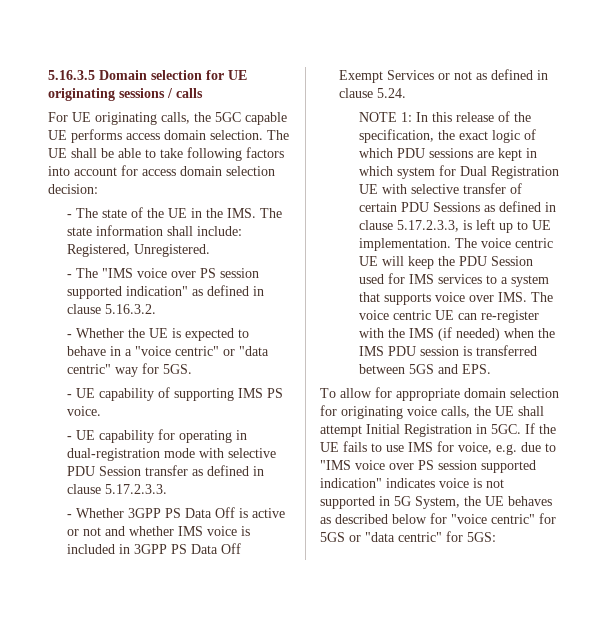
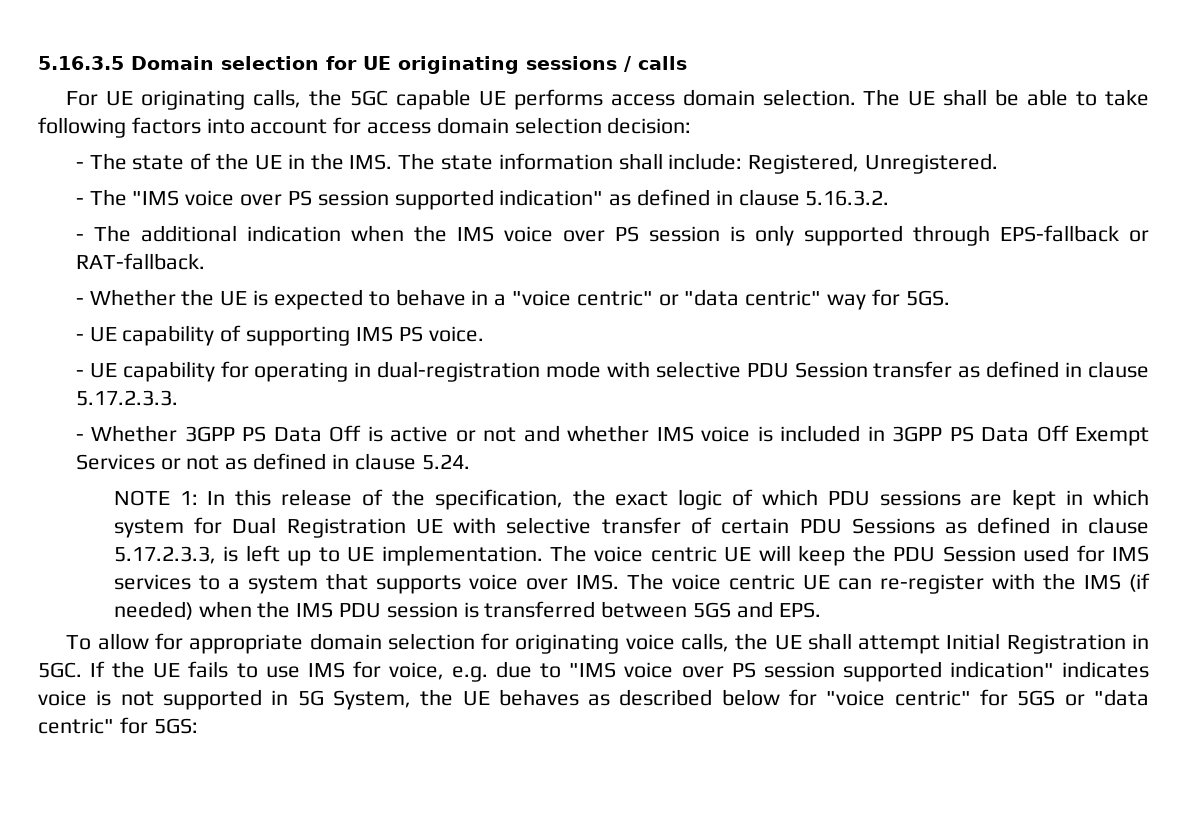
+ - The additional indication when the IMS voice over PS session is only supported through EPS-fallback or RAT-fallback.

